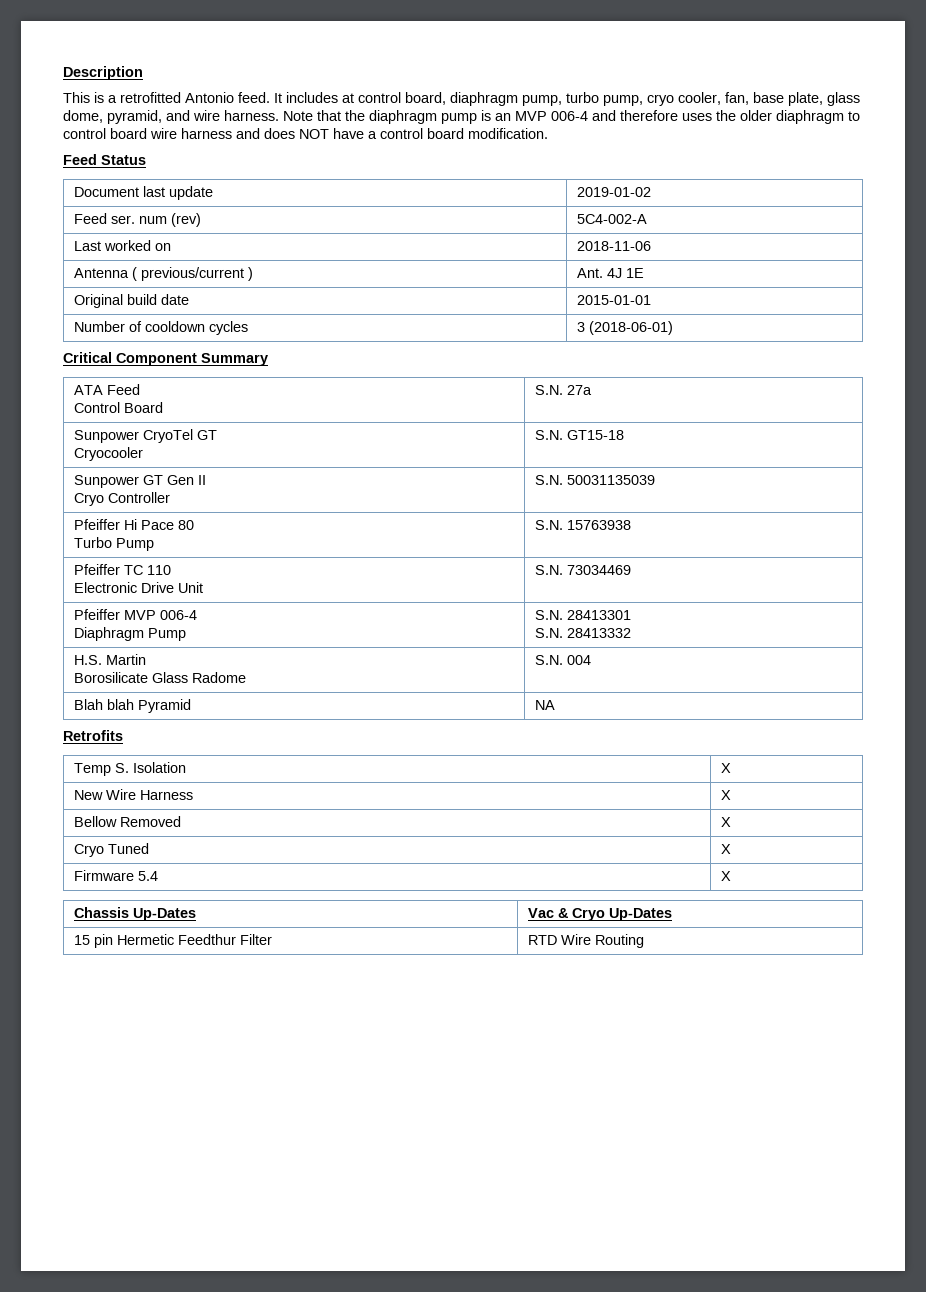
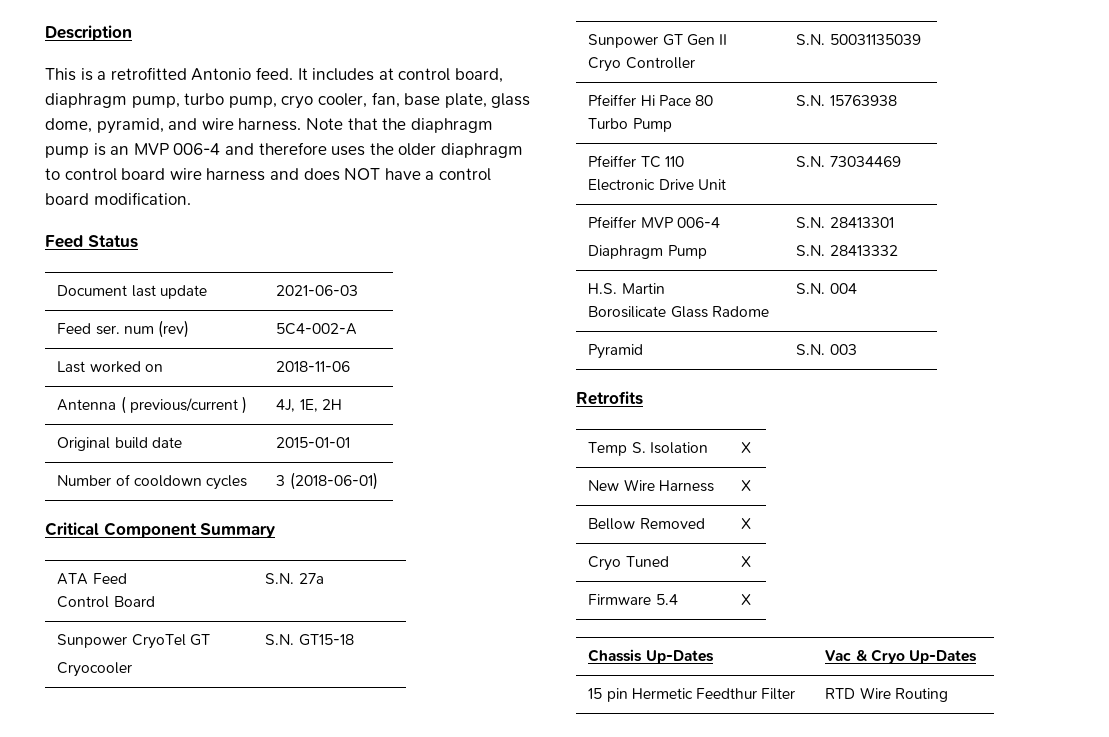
- Document last update | 2019-01-02
+ Document last update | 2021-06-03
- Antenna ( previous/current ) | Ant. 4J 1E
+ Antenna ( previous/current ) | 4J, 1E, 2H
- Blah blah Pyramid | NA
+ Pyramid | S.N. 003

